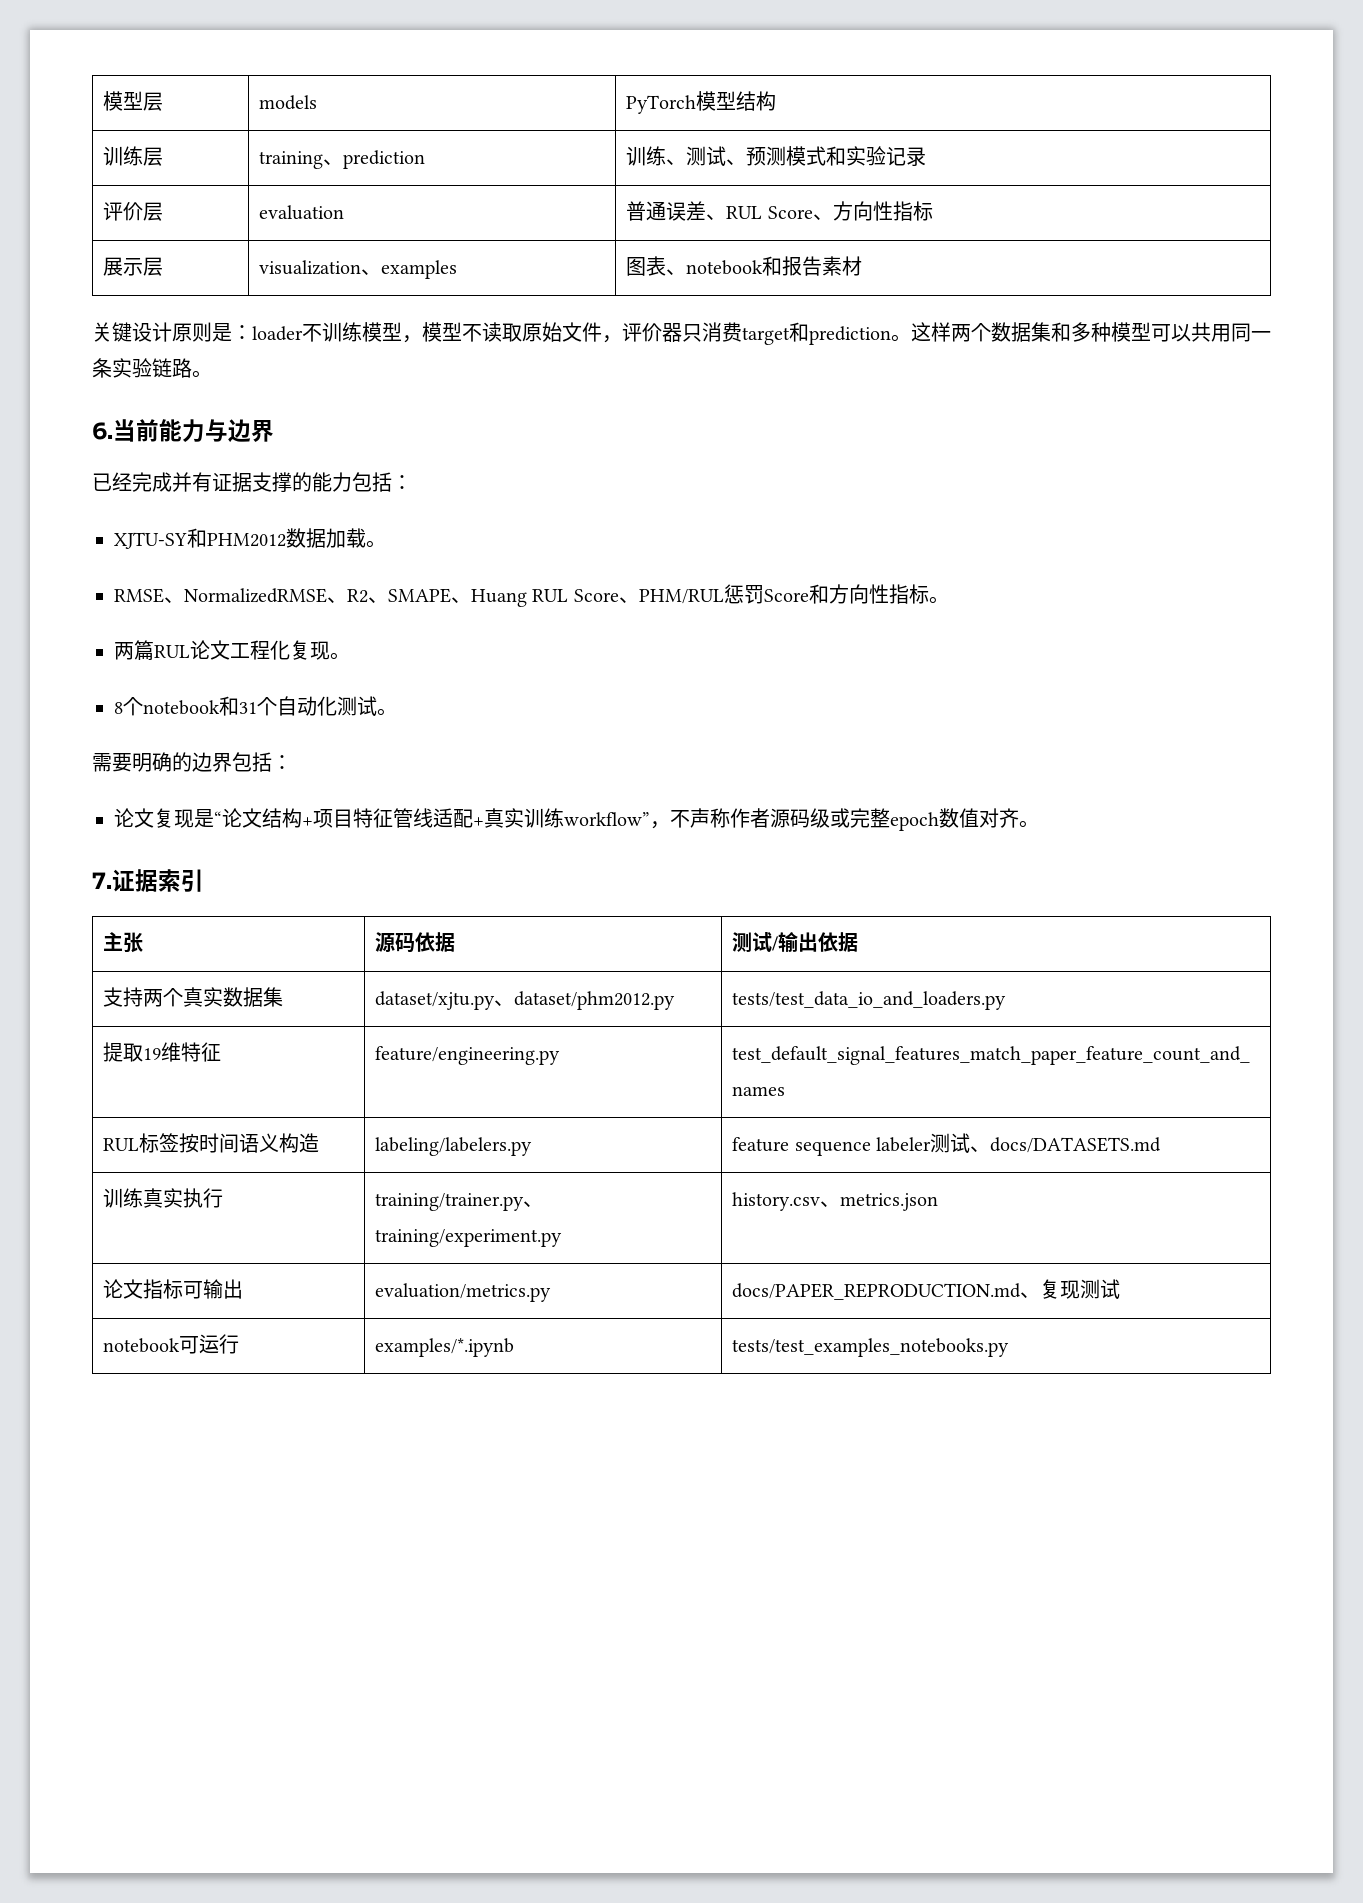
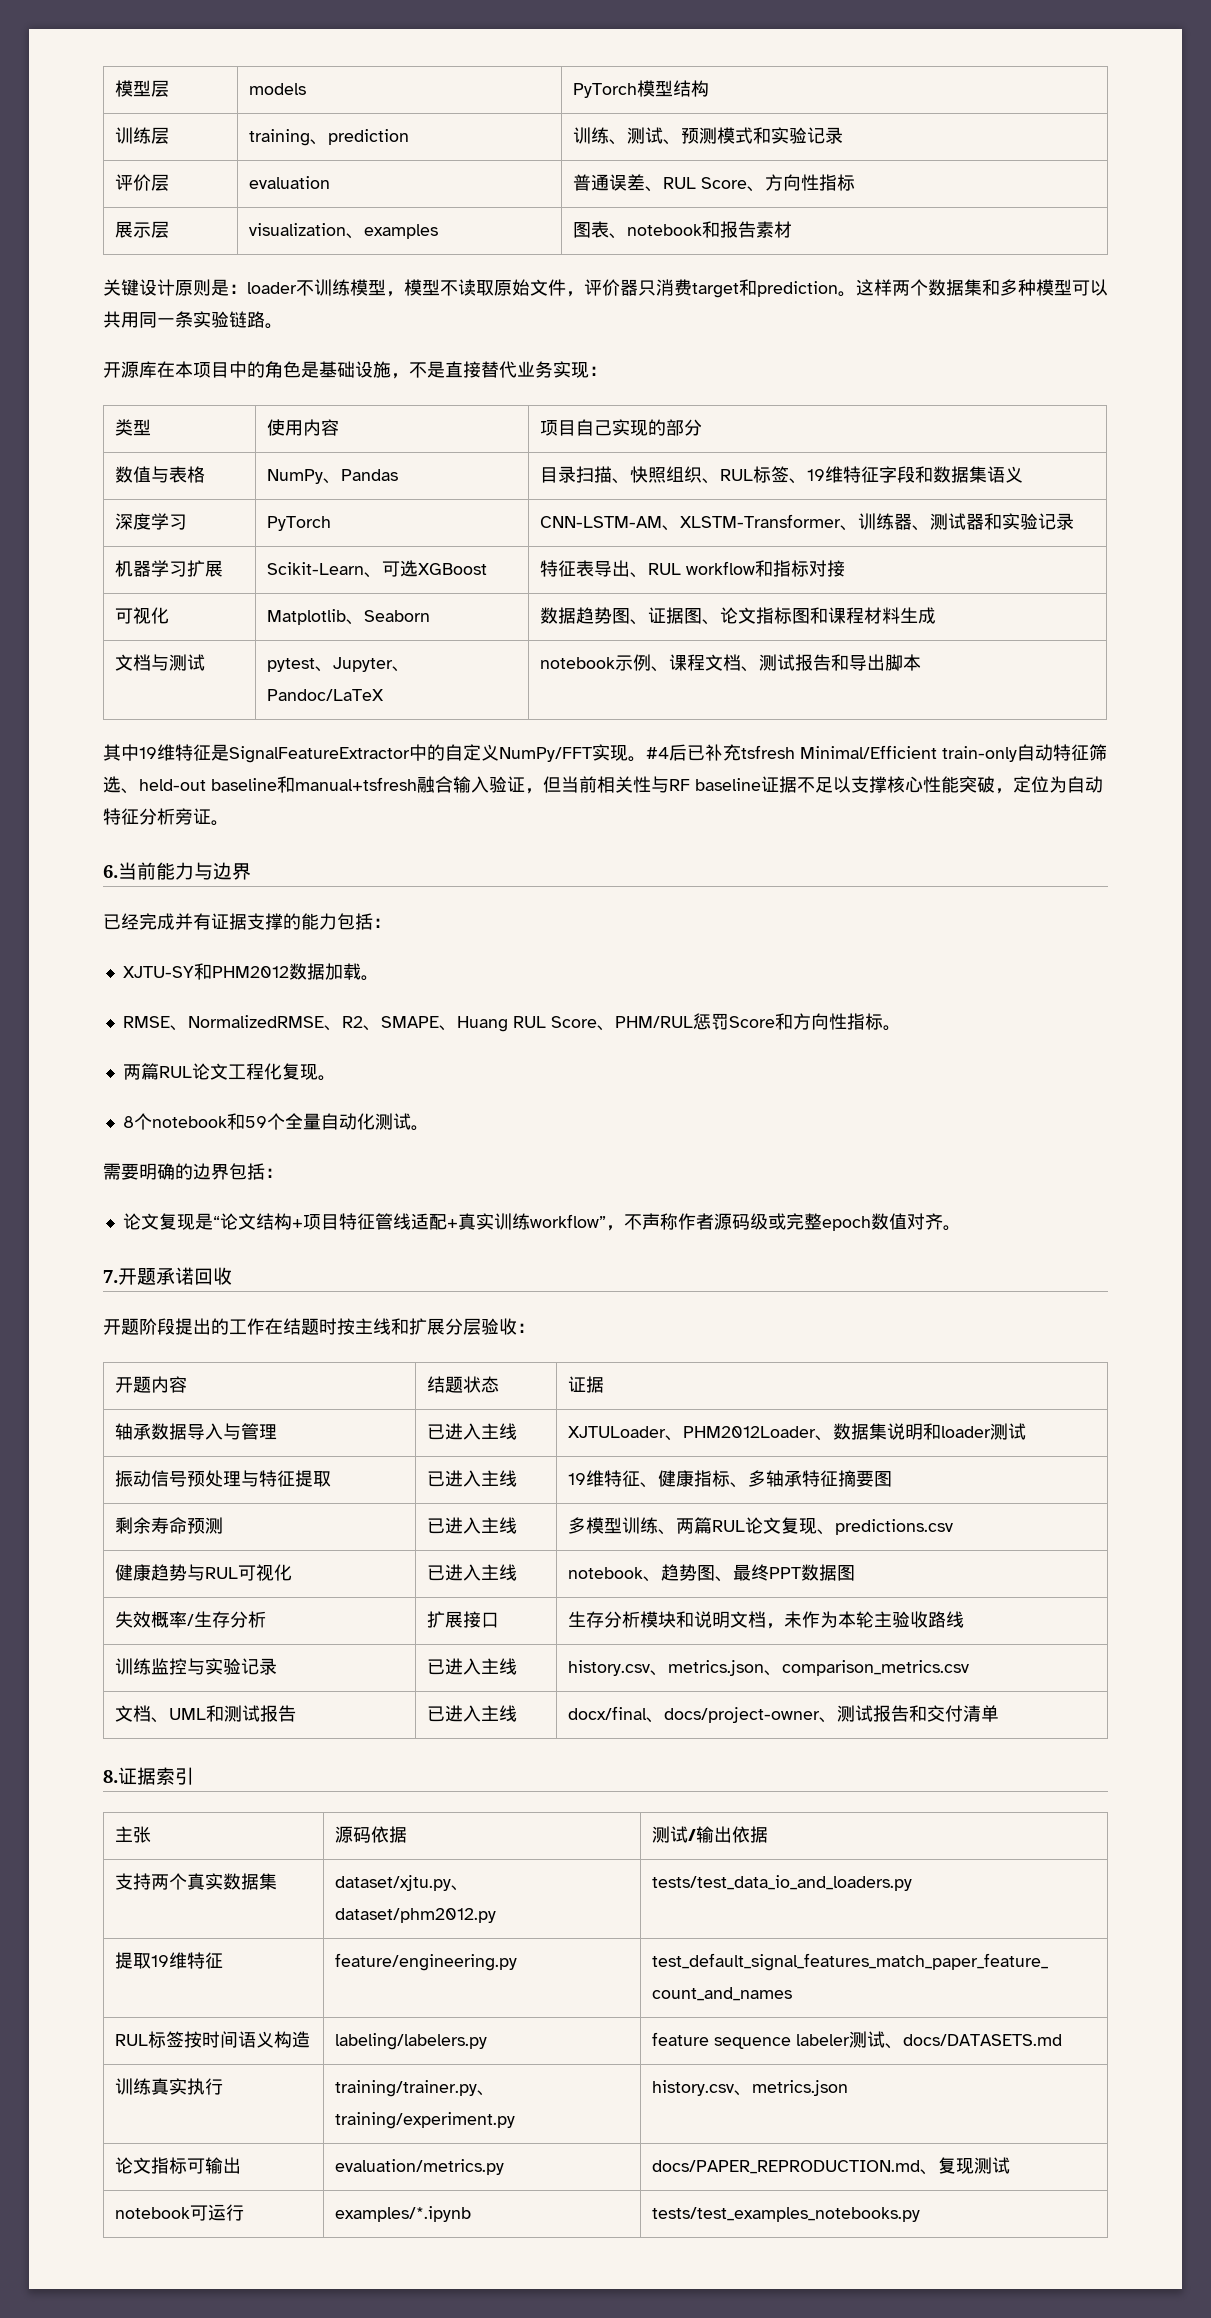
+ 开源库在本项目中的角色是基础设施，不是直接替代业务实现：
+ 类型 | 使用内容 | 项目自己实现的部分
+ 数值与表格 | NumPy、Pandas | 目录扫描、快照组织、RUL标签、19维特征字段和数据集语义
+ 深度学习 | PyTorch | CNN-LSTM-AM、XLSTM-Transformer、训练器、测试器和实验记录
+ 机器学习扩展 | Scikit-Learn、可选XGBoost | 特征表导出、RUL workflow和指标对接
+ 可视化 | Matplotlib、Seaborn | 数据趋势图、证据图、论文指标图和课程材料生成
+ 文档与测试 | pytest、Jupyter、Pandoc/LaTeX | notebook示例、课程文档、测试报告和导出脚本
+ 其中19维特征是SignalFeatureExtractor中的自定义NumPy/FFT实现。#4后已补充tsfresh Minimal/Efficient train-only自动特征筛选、held-out baseline和manual+tsfresh融合输入验证，但当前相关性与RF baseline证据不足以支撑核心性能突破，定位为自动特征分析旁证。
- 8个notebook和31个自动化测试。
+ 8个notebook和59个全量自动化测试。
- 7.证据索引
+ 7.开题承诺回收
+ 开题阶段提出的工作在结题时按主线和扩展分层验收：
+ 开题内容 | 结题状态 | 证据
+ 轴承数据导入与管理 | 已进入主线 | XJTULoader、PHM2012Loader、数据集说明和loader测试
+ 振动信号预处理与特征提取 | 已进入主线 | 19维特征、健康指标、多轴承特征摘要图
+ 剩余寿命预测 | 已进入主线 | 多模型训练、两篇RUL论文复现、predictions.csv
+ 健康趋势与RUL可视化 | 已进入主线 | notebook、趋势图、最终PPT数据图
+ 失效概率/生存分析 | 扩展接口 | 生存分析模块和说明文档，未作为本轮主验收路线
+ 训练监控与实验记录 | 已进入主线 | history.csv、metrics.json、comparison_metrics.csv
+ 文档、UML和测试报告 | 已进入主线 | docx/final、docs/project-owner、测试报告和交付清单
+ 8.证据索引

